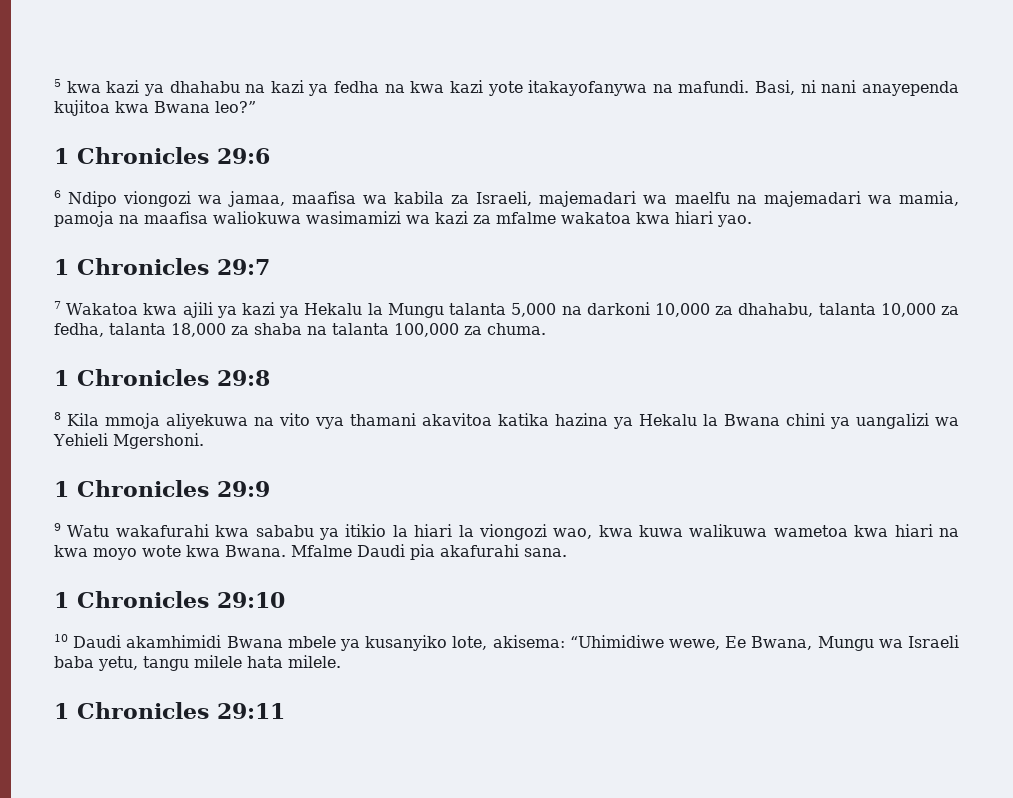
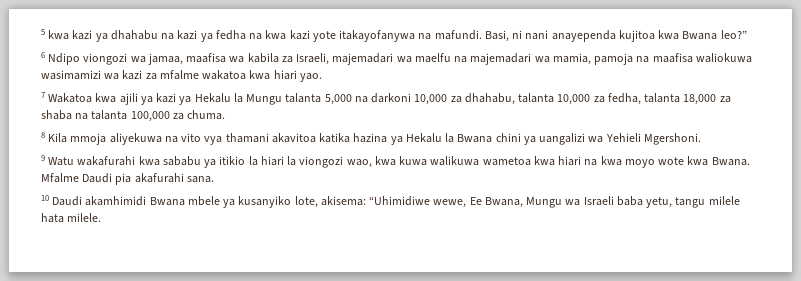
- 1 Chronicles 29:6
- 1 Chronicles 29:7
- 1 Chronicles 29:8
- 1 Chronicles 29:9
- 1 Chronicles 29:10
- 1 Chronicles 29:11

